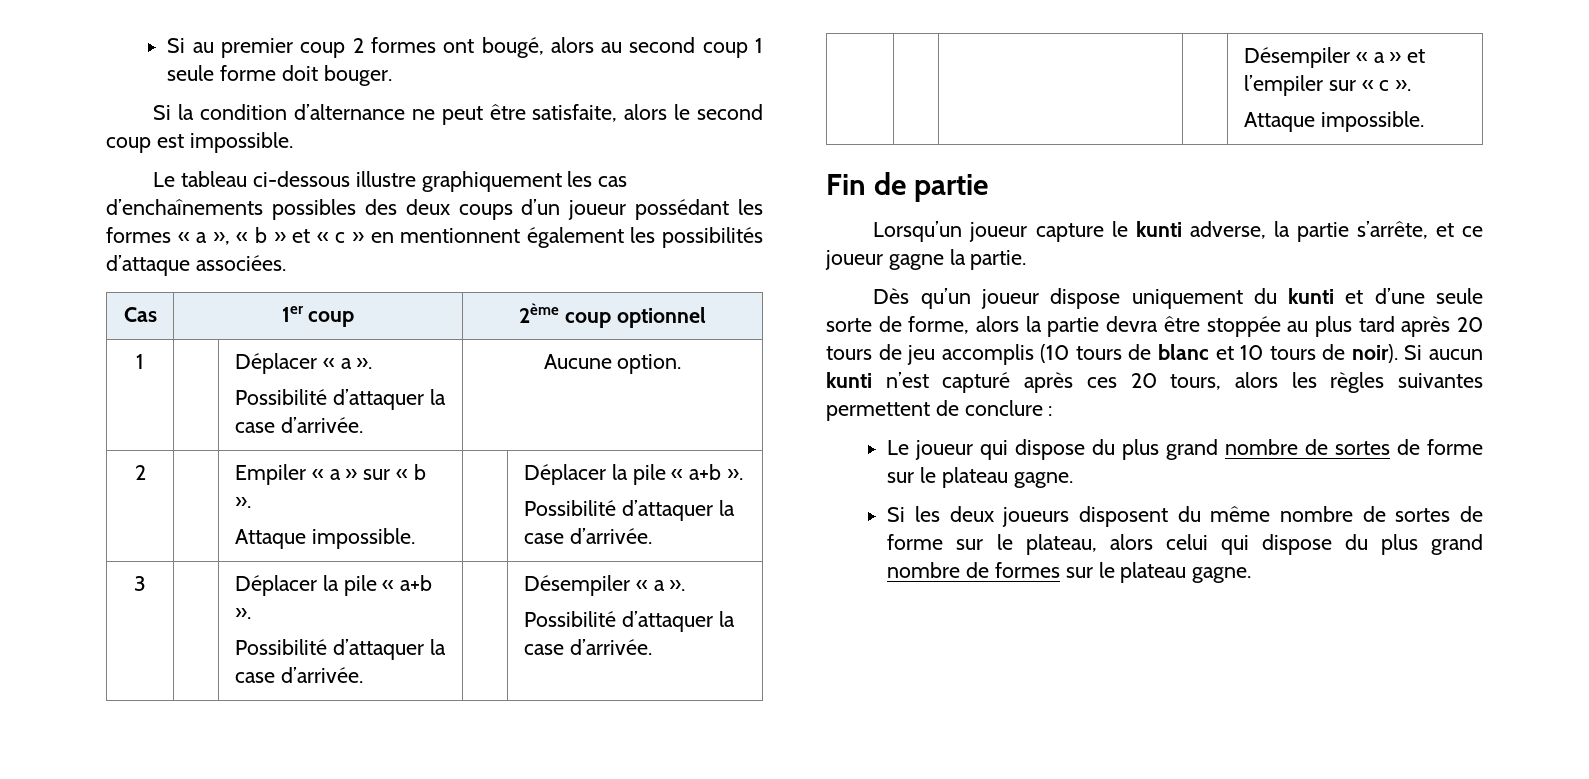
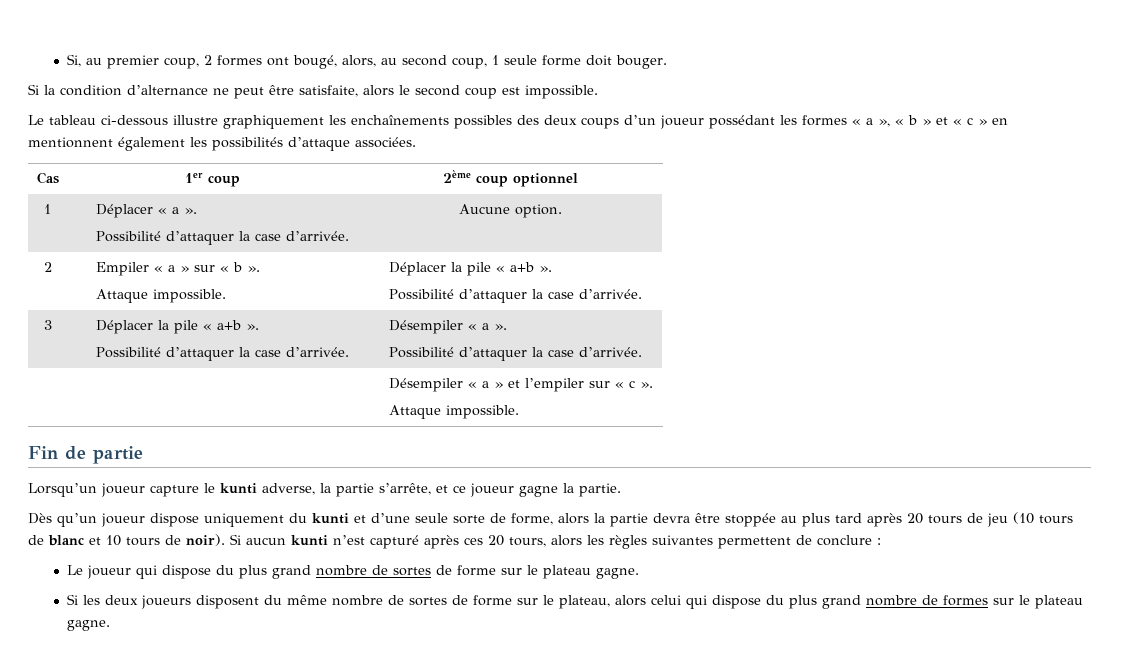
- Si au premier coup 2 formes ont bougé, alors au second coup 1 seule forme doit bouger.
+ Si, au premier coup, 2 formes ont bougé, alors, au second coup, 1 seule forme doit bouger.
- Le tableau ci-dessous illustre graphiquement les cas d’enchaînements possibles des deux coups d’un joueur possédant les formes « a », « b » et « c » en mentionnent également les possibilités d’attaque associées.
+ Le tableau ci-dessous illustre graphiquement les enchaînements possibles des deux coups d’un joueur possédant les formes « a », « b » et « c » en mentionnent également les possibilités d’attaque associées.
- Dès qu’un joueur dispose uniquement du kunti et d’une seule sorte de forme, alors la partie devra être stoppée au plus tard après 20 tours de jeu accomplis (10 tours de blanc et 10 tours de noir).
+ Dès qu’un joueur dispose uniquement du kunti et d’une seule sorte de forme, alors la partie devra être stoppée au plus tard après 20 tours de jeu (10 tours de blanc et 10 tours de noir).

